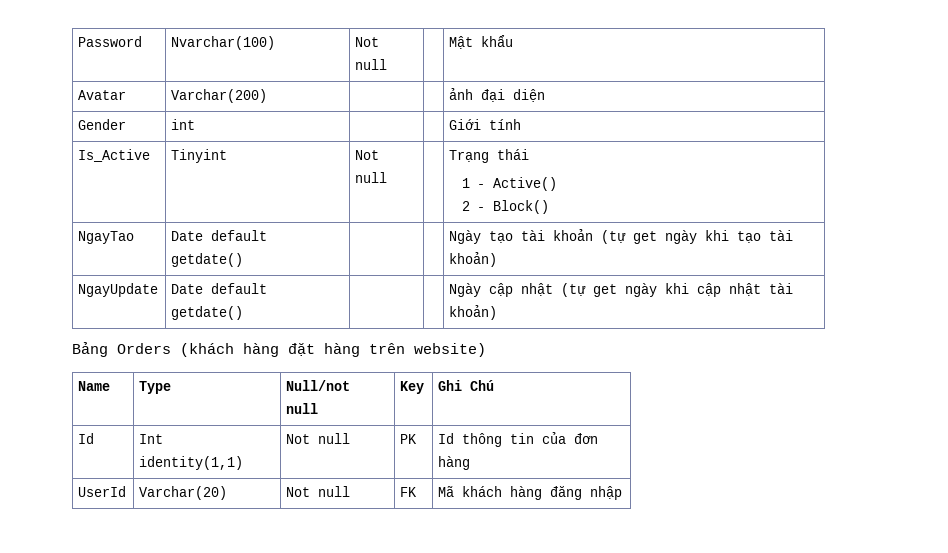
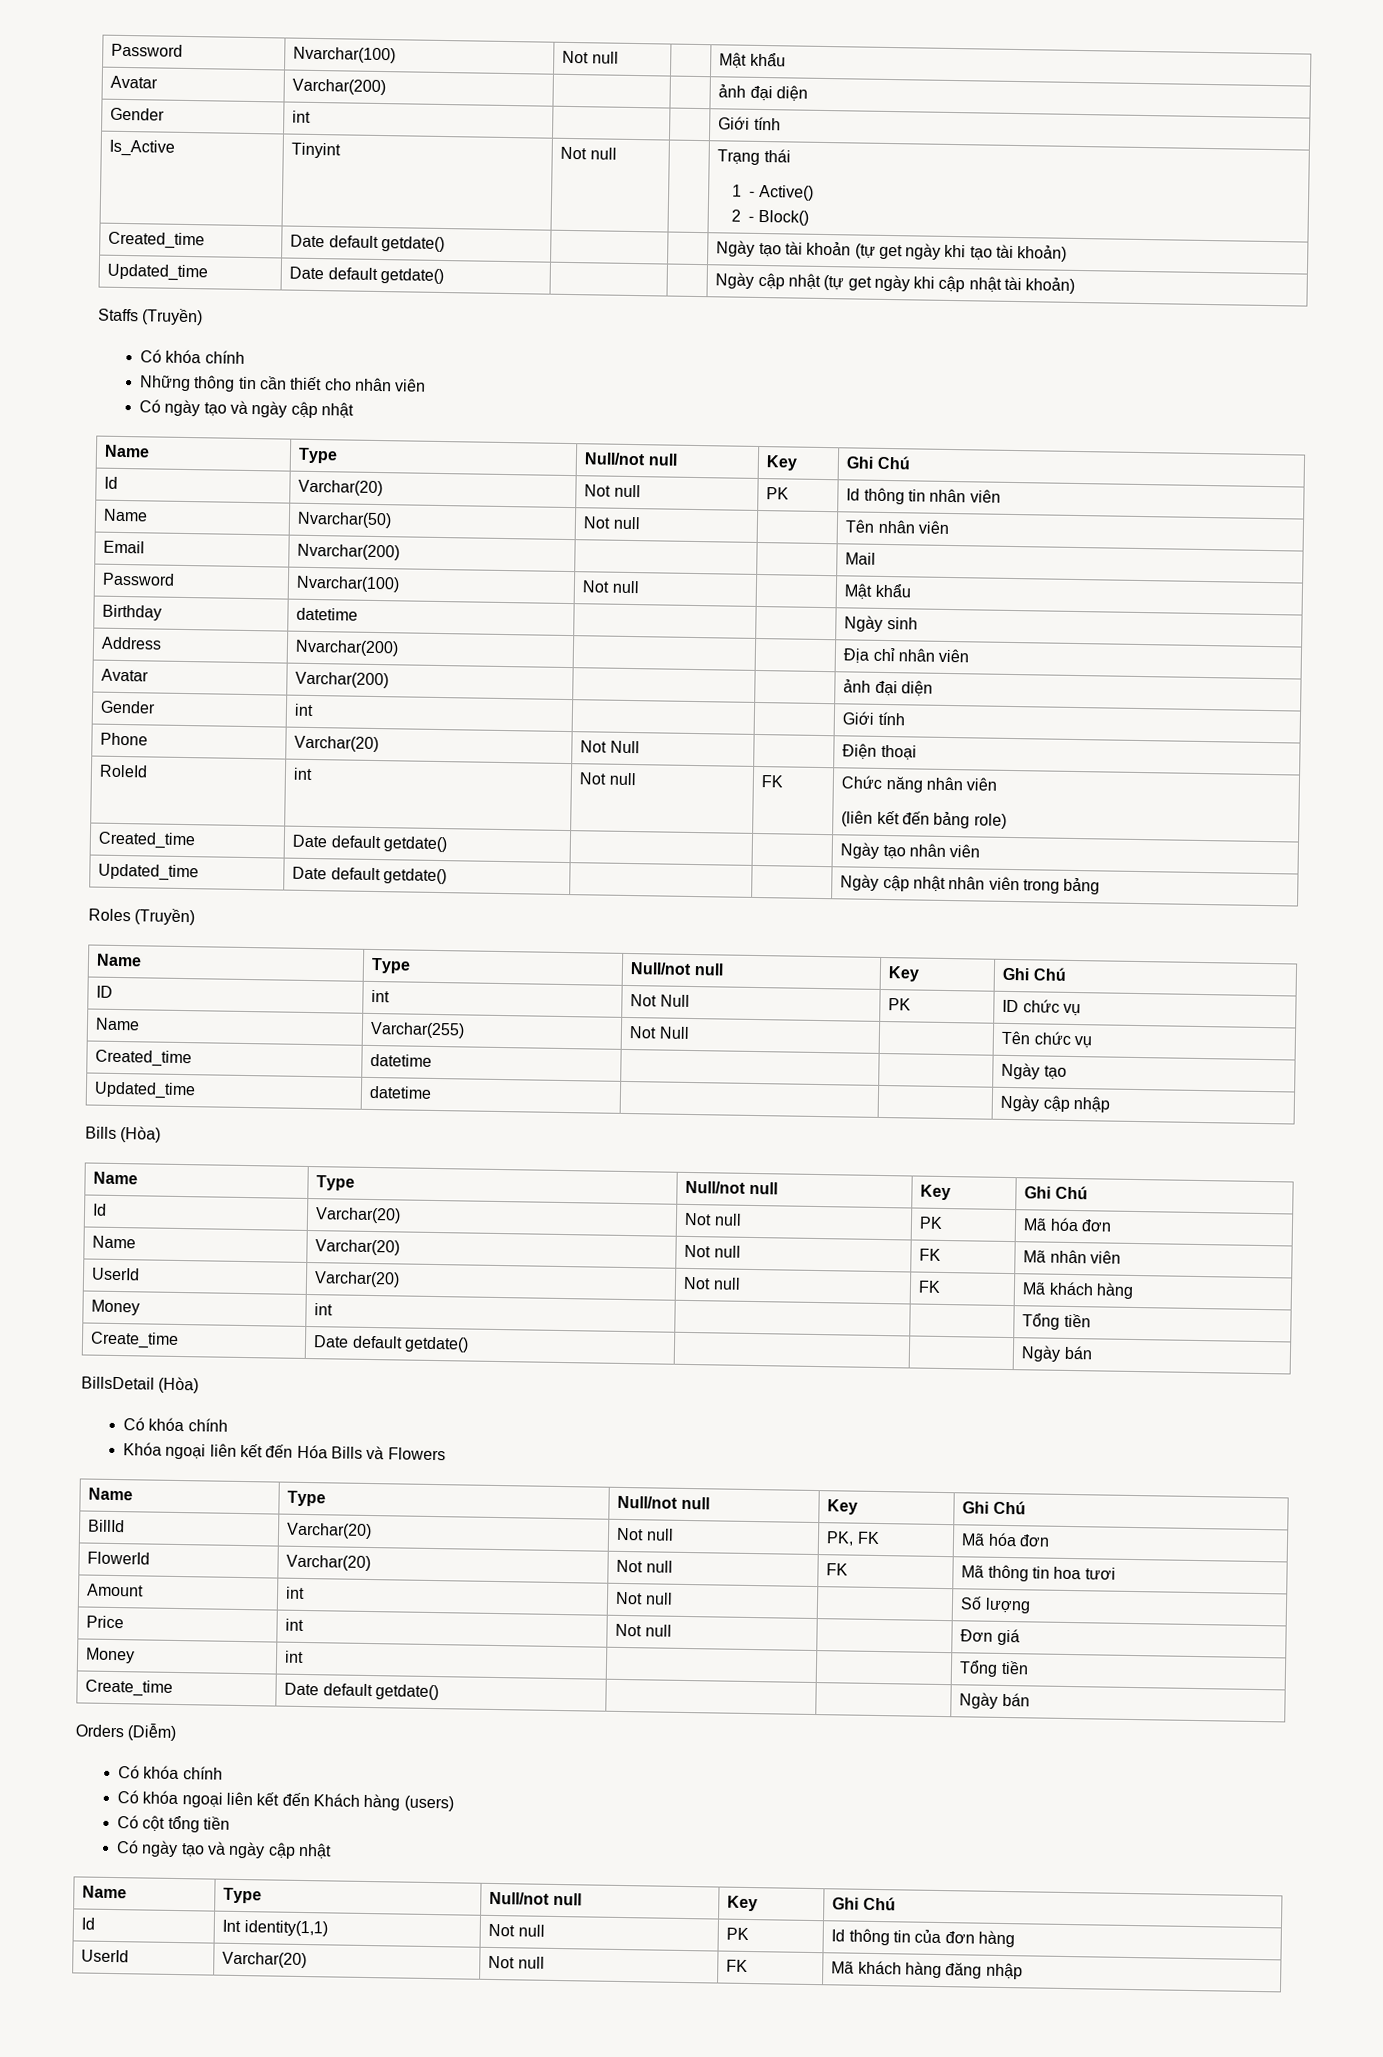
- NgayTao | Date default getdate() | | | Ngày tạo tài khoản (tự get ngày khi tạo tài khoản)
+ Created_time | Date default getdate() | | | Ngày tạo tài khoản (tự get ngày khi tạo tài khoản)
- NgayUpdate | Date default getdate() | | | Ngày cập nhật (tự get ngày khi cập nhật tài khoản)
+ Updated_time | Date default getdate() | | | Ngày cập nhật (tự get ngày khi cập nhật tài khoản)
- Bảng Orders (khách hàng đặt hàng trên website)
+ Staffs (Truyền)
+ Có khóa chính
+ Những thông tin cần thiết cho nhân viên
+ Có ngày tạo và ngày cập nhật
+ Name | Type | Null/not null | Key | Ghi Chú
+ Id | Varchar(20) | Not null | PK | Id thông tin nhân viên
+ Name | Nvarchar(50) | Not null | | Tên nhân viên
+ Email | Nvarchar(200) | | | Mail
+ Password | Nvarchar(100) | Not null | | Mật khẩu
+ Birthday | datetime | | | Ngày sinh
+ Address | Nvarchar(200) | | | Địa chỉ nhân viên
+ Avatar | Varchar(200) | | | ảnh đại diện
+ Gender | int | | | Giới tính
+ Phone | Varchar(20) | Not Null | | Điện thoại
+ RoleId | int | Not null | FK | Chức năng nhân viên
+ (liên kết đến bảng role)
+ Created_time | Date default getdate() | | | Ngày tạo nhân viên
+ Updated_time | Date default getdate() | | | Ngày cập nhật nhân viên trong bảng
+ Roles (Truyền)
+ Name | Type | Null/not null | Key | Ghi Chú
+ ID | int | Not Null | PK | ID chức vụ
+ Name | Varchar(255) | Not Null | | Tên chức vụ
+ Created_time | datetime | | | Ngày tạo
+ Updated_time | datetime | | | Ngày cập nhập
+ Bills (Hòa)
+ Name | Type | Null/not null | Key | Ghi Chú
+ Id | Varchar(20) | Not null | PK | Mã hóa đơn
+ Name | Varchar(20) | Not null | FK | Mã nhân viên
+ UserId | Varchar(20) | Not null | FK | Mã khách hàng
+ Money | int | | | Tổng tiền
+ Create_time | Date default getdate() | | | Ngày bán
+ BillsDetail (Hòa)
+ Có khóa chính
+ Khóa ngoại liên kết đến Hóa Bills và Flowers
+ Name | Type | Null/not null | Key | Ghi Chú
+ BillId | Varchar(20) | Not null | PK, FK | Mã hóa đơn
+ FlowerId | Varchar(20) | Not null | FK | Mã thông tin hoa tươi
+ Amount | int | Not null | | Số lượng
+ Price | int | Not null | | Đơn giá
+ Money | int | | | Tổng tiền
+ Create_time | Date default getdate() | | | Ngày bán
+ Orders (Diễm)
+ Có khóa chính
+ Có khóa ngoại liên kết đến Khách hàng (users)
+ Có cột tổng tiền
+ Có ngày tạo và ngày cập nhật

